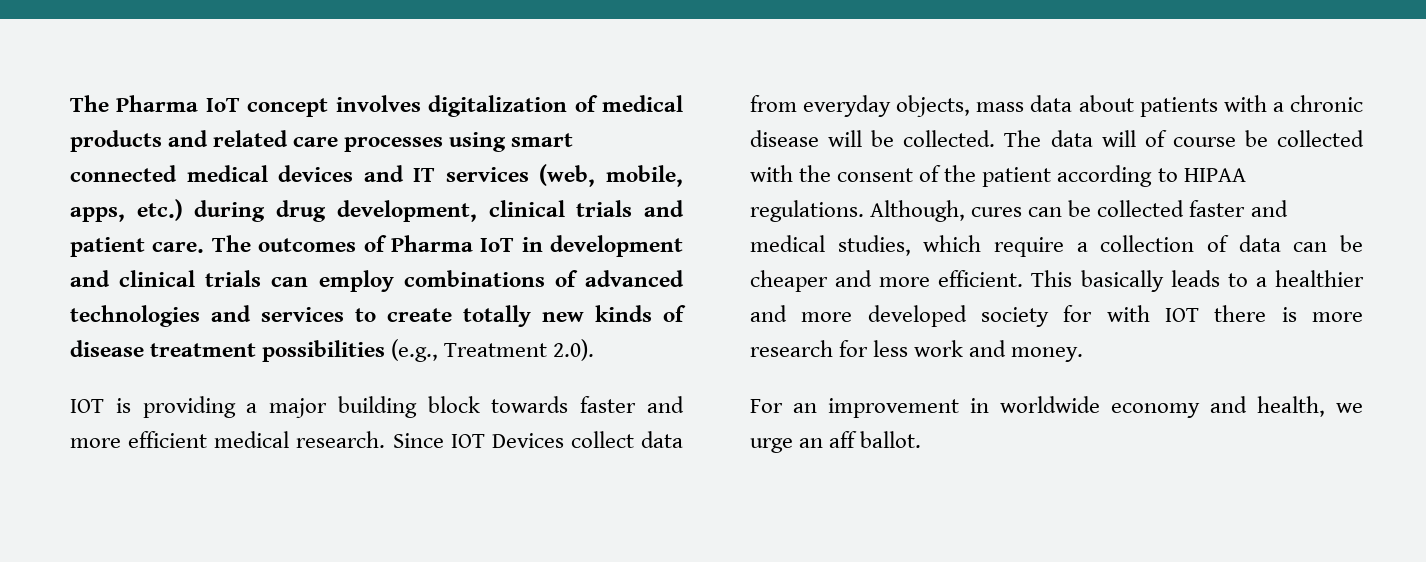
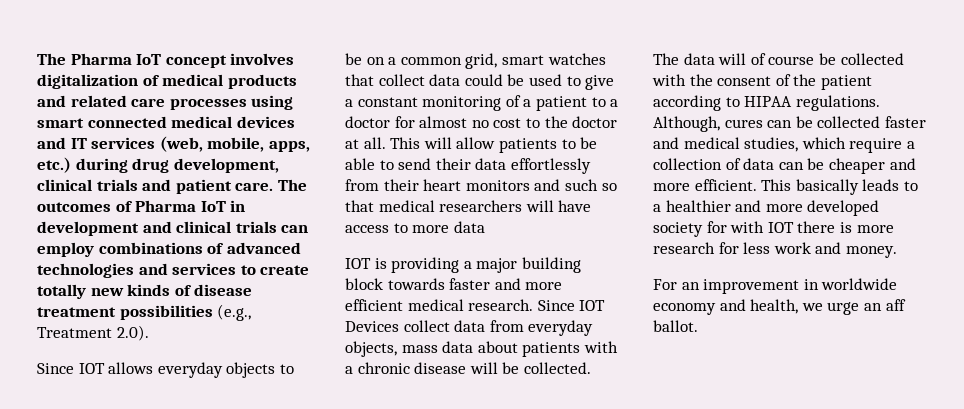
+ Since IOT allows everyday objects to be on a common grid, smart watches that collect data could be used to give a constant monitoring of a patient to a doctor for almost no cost to the doctor at all. This will allow patients to be able to send their data effortlessly from their heart monitors and such so that medical researchers will have access to more data

